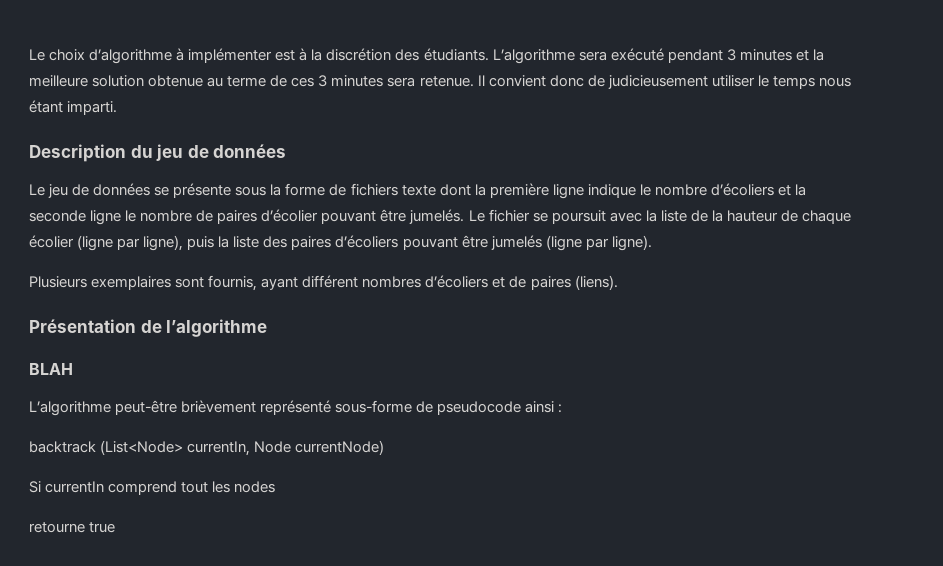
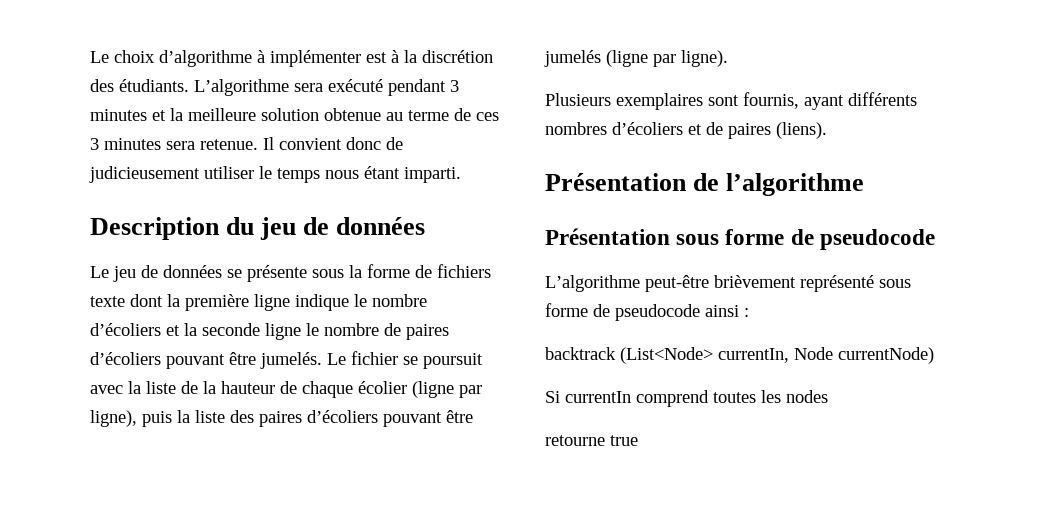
- Le jeu de données se présente sous la forme de fichiers texte dont la première ligne indique le nombre d’écoliers et la seconde ligne le nombre de paires d’écolier pouvant être jumelés.
+ Le jeu de données se présente sous la forme de fichiers texte dont la première ligne indique le nombre d’écoliers et la seconde ligne le nombre de paires d’écoliers pouvant être jumelés.
- Plusieurs exemplaires sont fournis, ayant différent nombres d’écoliers et de paires (liens).
+ Plusieurs exemplaires sont fournis, ayant différents nombres d’écoliers et de paires (liens).
- BLAH
+ Présentation sous forme de pseudocode
- L’algorithme peut-être brièvement représenté sous-forme de pseudocode ainsi :
+ L’algorithme peut-être brièvement représenté sous forme de pseudocode ainsi :
- Si currentIn comprend tout les nodes
+ Si currentIn comprend toutes les nodes

